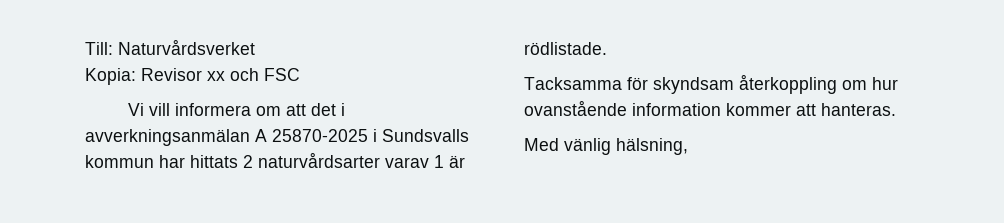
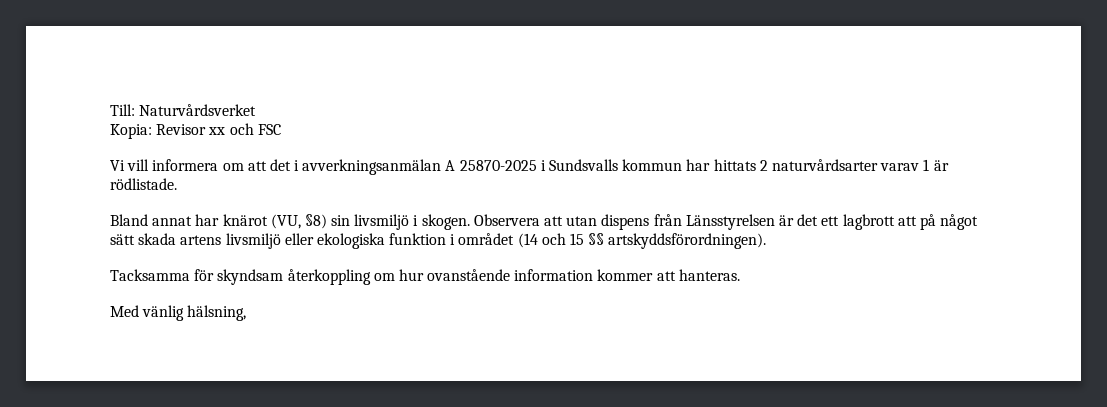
+ Bland annat har knärot (VU, §8) sin livsmiljö i skogen. Observera att utan dispens från Länsstyrelsen är det ett lagbrott att på något sätt skada artens livsmiljö eller ekologiska funktion i området (14 och 15 §§ artskyddsförordningen).

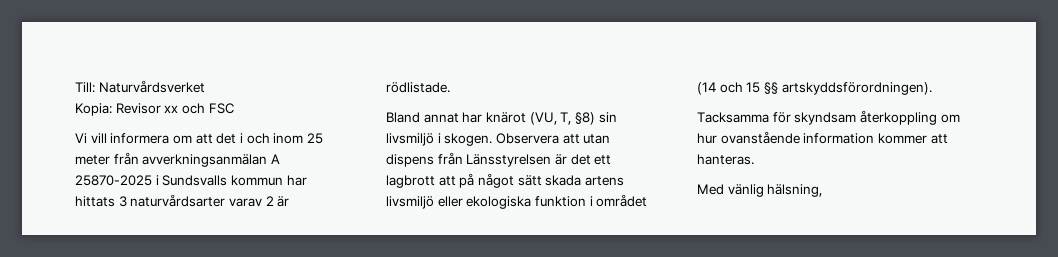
- Vi vill informera om att det i avverkningsanmälan A 25870-2025 i Sundsvalls kommun har hittats 2 naturvårdsarter varav 1 är rödlistade.
+ Vi vill informera om att det i och inom 25 meter från avverkningsanmälan A 25870-2025 i Sundsvalls kommun har hittats 3 naturvårdsarter varav 2 är rödlistade.
- Bland annat har knärot (VU, §8) sin livsmiljö i skogen.
+ Bland annat har knärot (VU, T, §8) sin livsmiljö i skogen.

